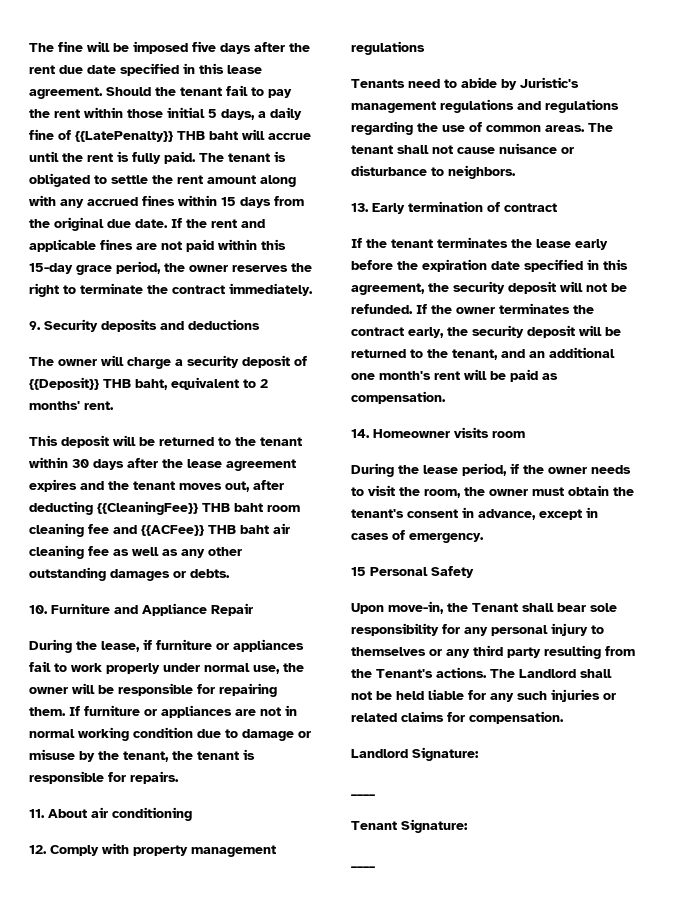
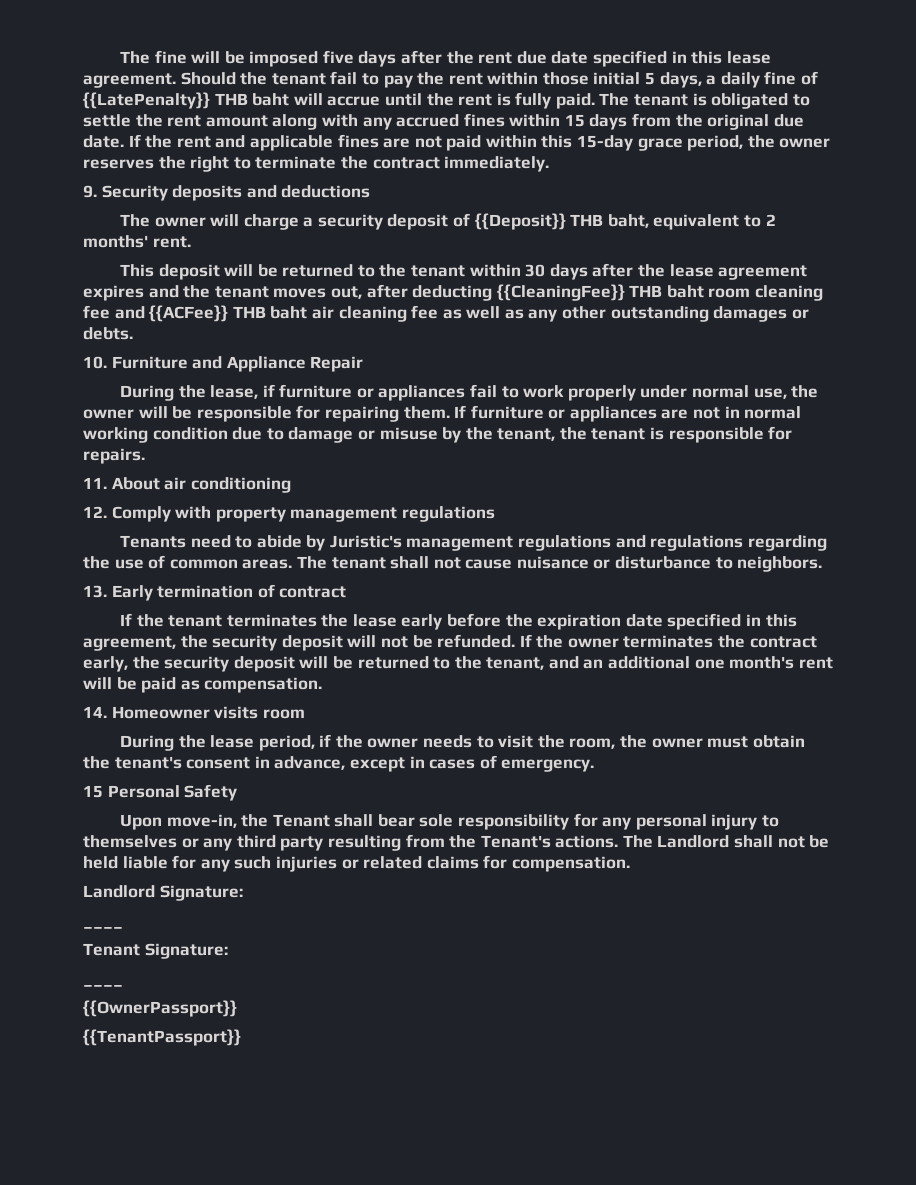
+ {{OwnerPassport}}
+ {{TenantPassport}}

